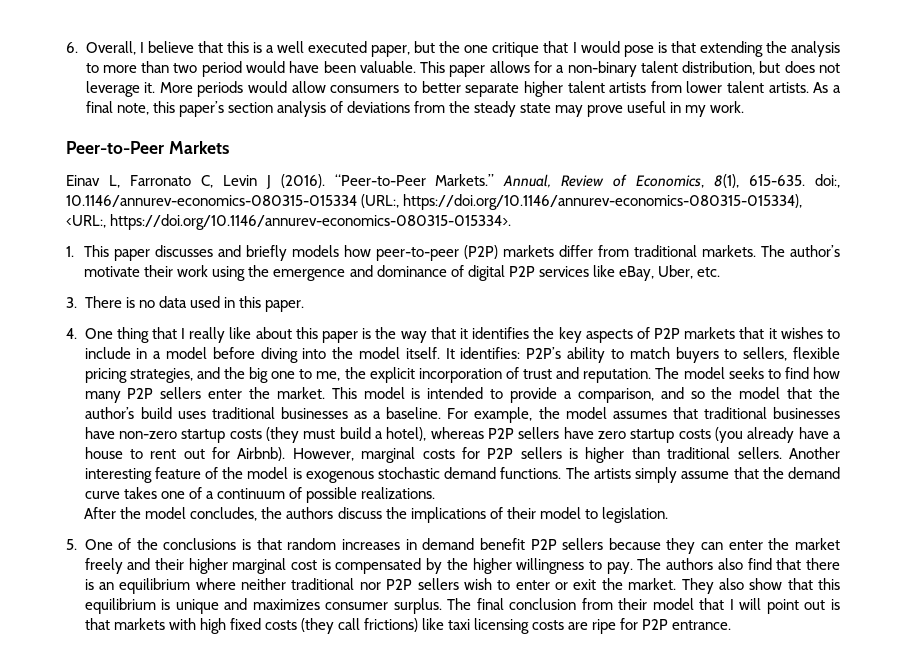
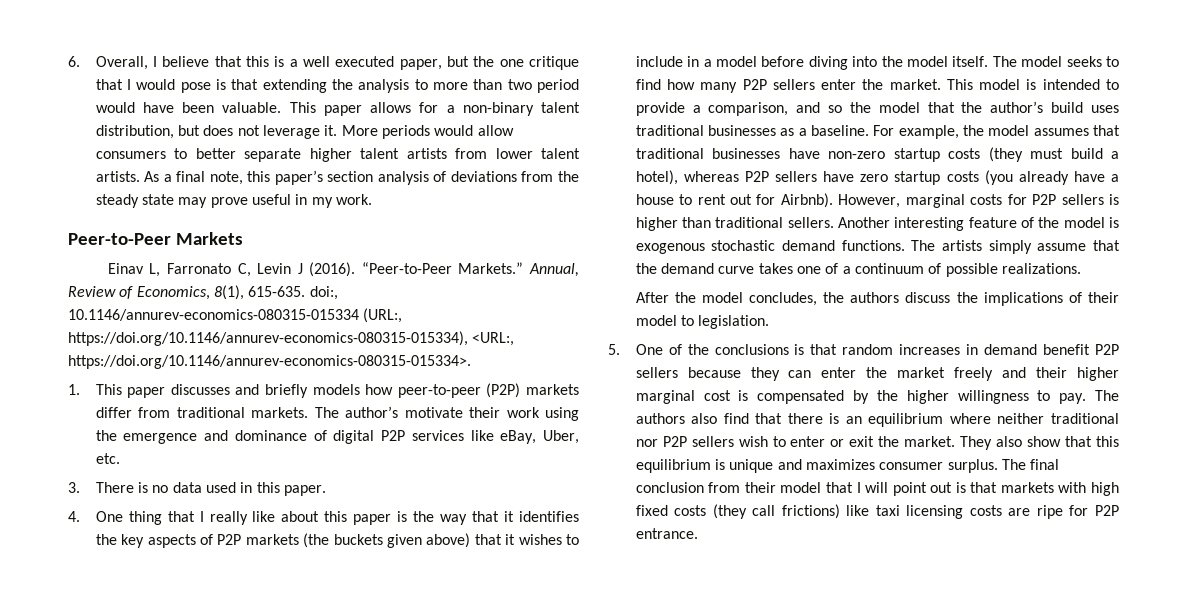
- 4. One thing that I really like about this paper is the way that it identifies the key aspects of P2P markets that it wishes to include in a model before diving into the model itself.
+ 4. One thing that I really like about this paper is the way that it identifies the key aspects of P2P markets (the buckets given above) that it wishes to include in a model before diving into the model itself.
- It identifies: P2P’s ability to match buyers to sellers, flexible pricing strategies, and the big one to me, the explicit incorporation of trust and reputation.

